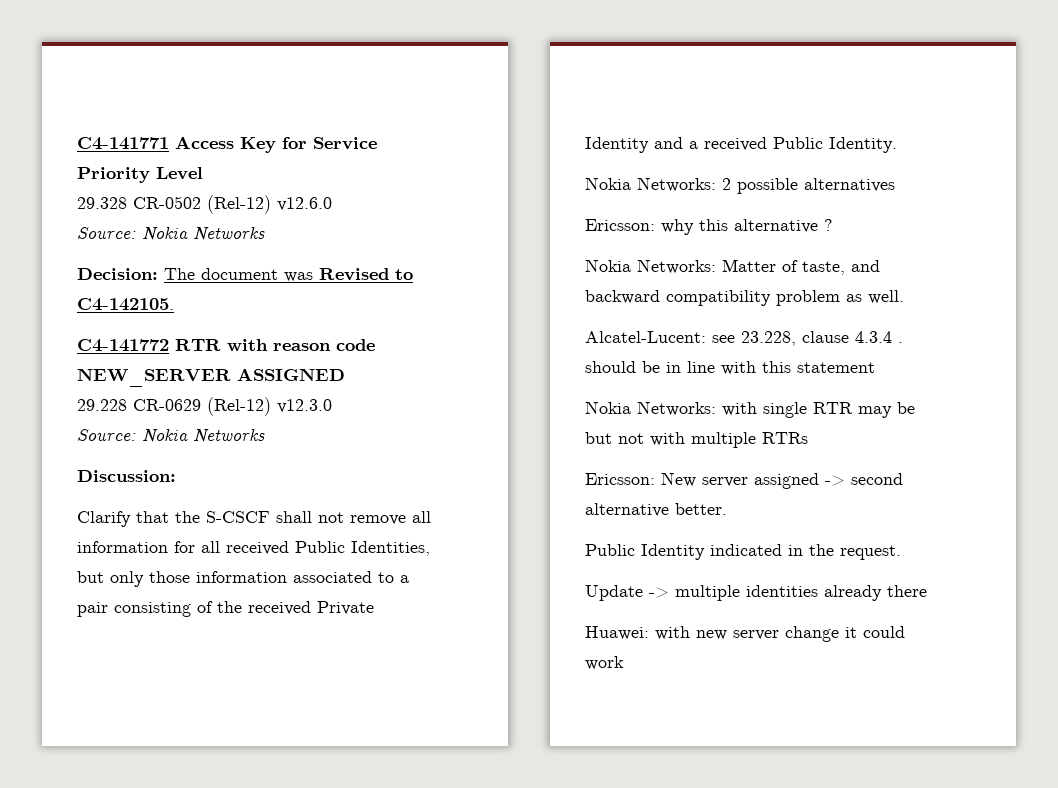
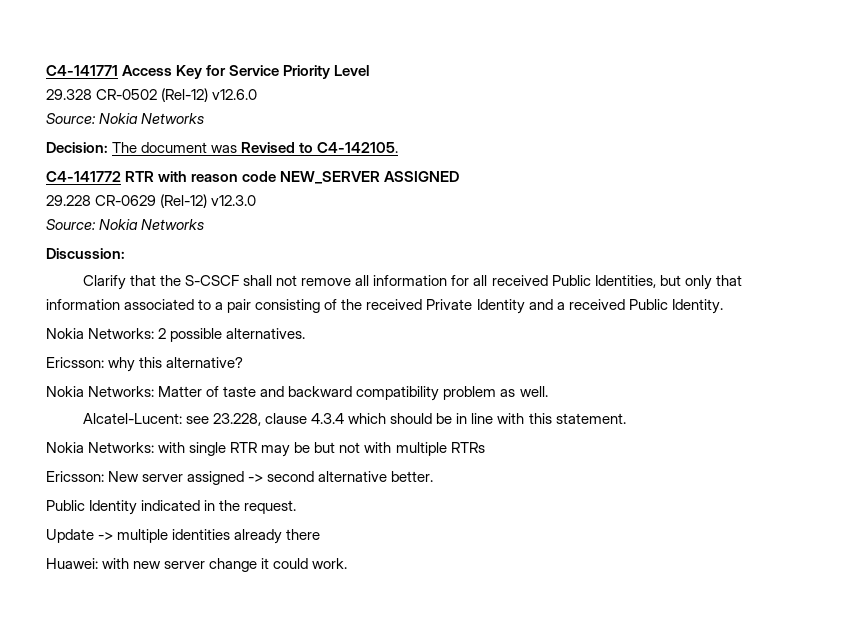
- Clarify that the S-CSCF shall not remove all information for all received Public Identities, but only those information associated to a pair consisting of the received Private Identity and a received Public Identity.
+ Clarify that the S-CSCF shall not remove all information for all received Public Identities, but only that information associated to a pair consisting of the received Private Identity and a received Public Identity.
- Nokia Networks: 2 possible alternatives
+ Nokia Networks: 2 possible alternatives.
- Ericsson: why this alternative ?
+ Ericsson: why this alternative?
- Nokia Networks: Matter of taste, and backward compatibility problem as well.
+ Nokia Networks: Matter of taste and backward compatibility problem as well.
- Alcatel-Lucent: see 23.228, clause 4.3.4 . should be in line with this statement
+ Alcatel-Lucent: see 23.228, clause 4.3.4 which should be in line with this statement.
- Huawei: with new server change it could work
+ Huawei: with new server change it could work.

